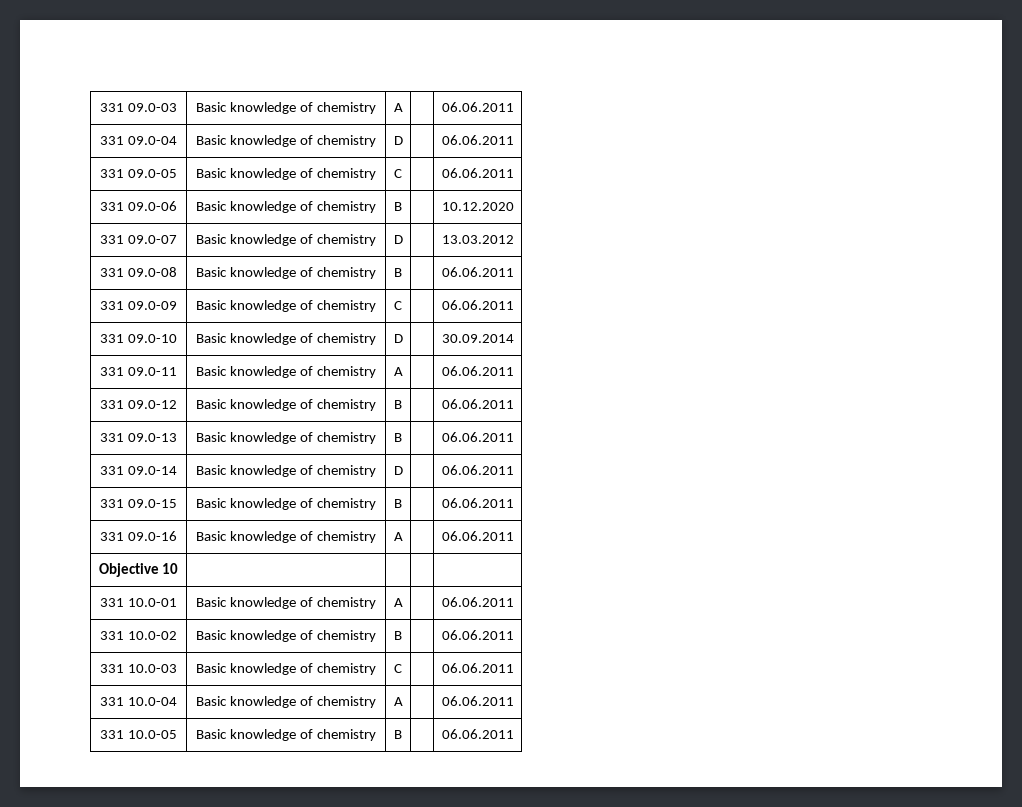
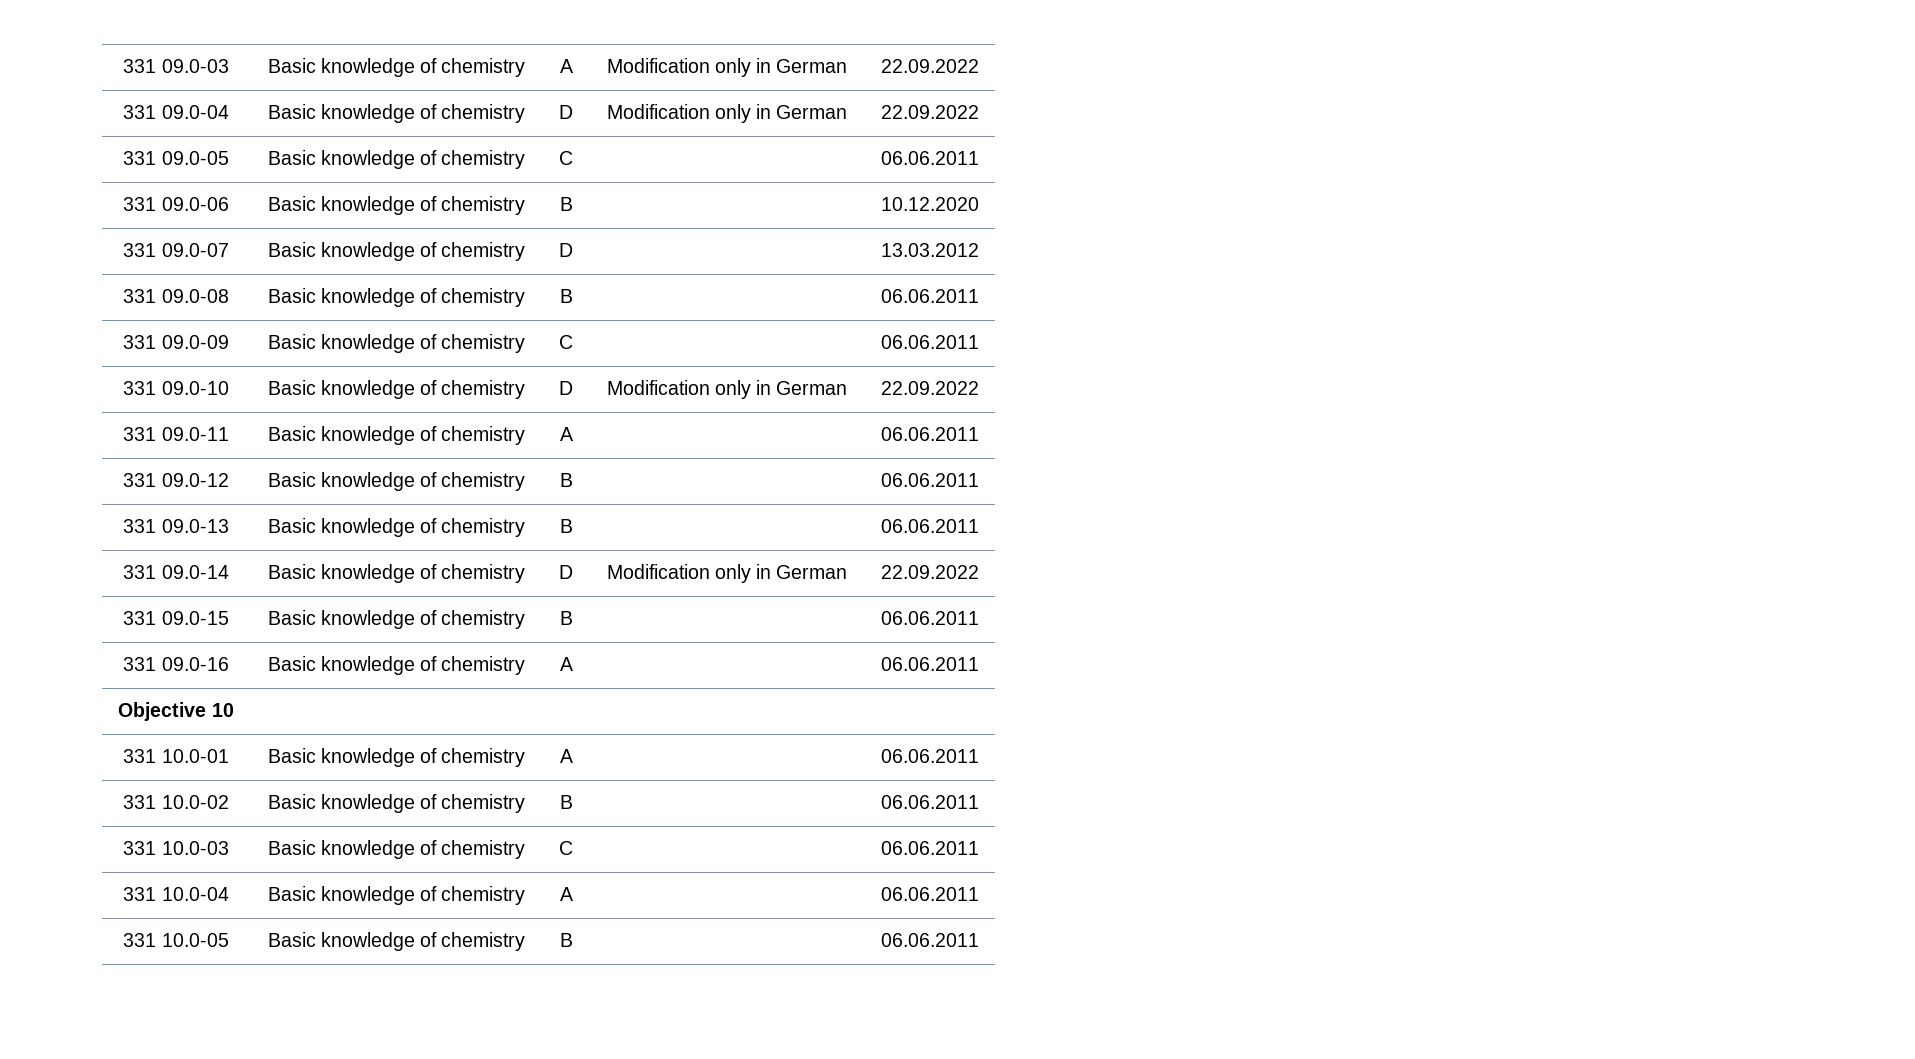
- 331 09.0-03 | Basic knowledge of chemistry | A | | 06.06.2011
+ 331 09.0-03 | Basic knowledge of chemistry | A | Modification only in German | 22.09.2022
- 331 09.0-04 | Basic knowledge of chemistry | D | | 06.06.2011
+ 331 09.0-04 | Basic knowledge of chemistry | D | Modification only in German | 22.09.2022
- 331 09.0-10 | Basic knowledge of chemistry | D | | 30.09.2014
+ 331 09.0-10 | Basic knowledge of chemistry | D | Modification only in German | 22.09.2022
- 331 09.0-14 | Basic knowledge of chemistry | D | | 06.06.2011
+ 331 09.0-14 | Basic knowledge of chemistry | D | Modification only in German | 22.09.2022

